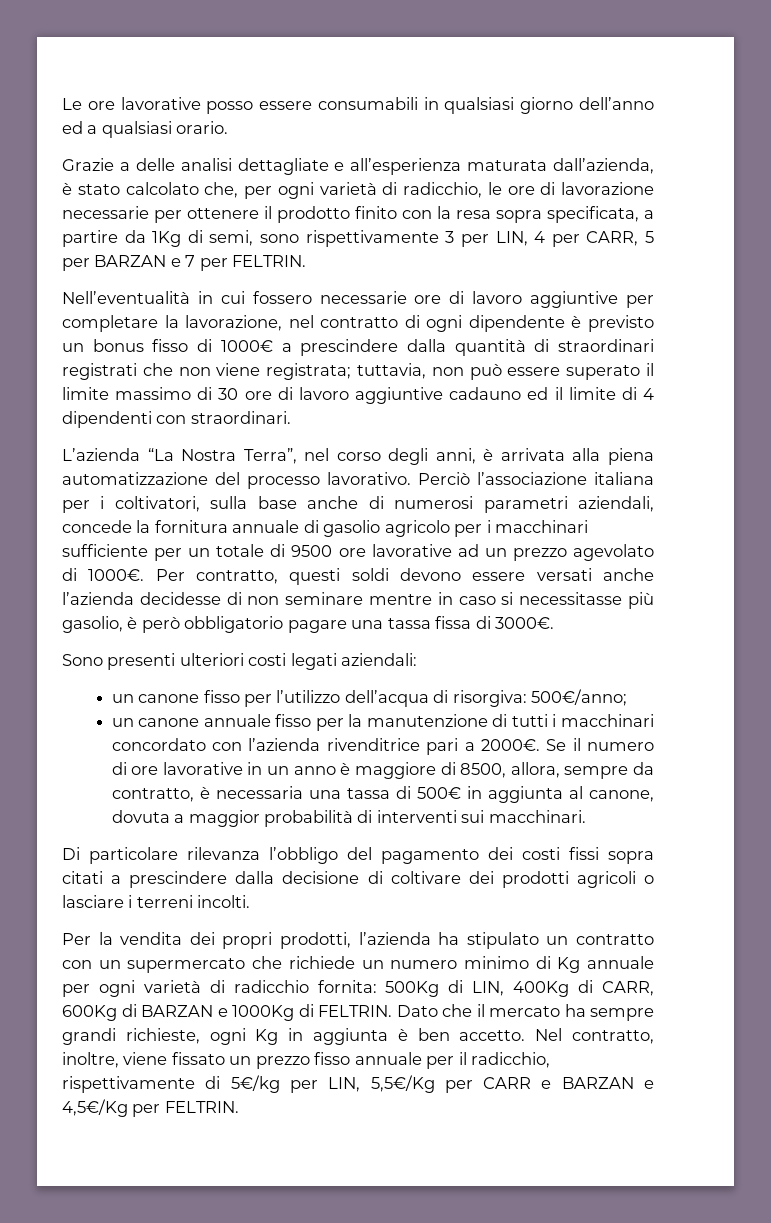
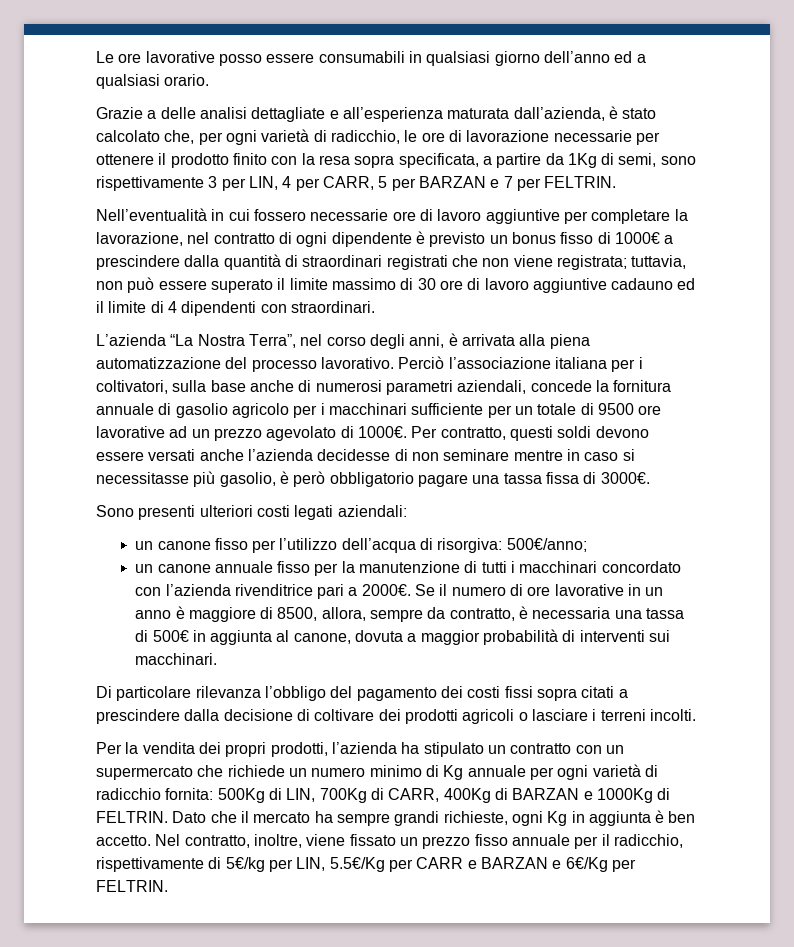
- Per la vendita dei propri prodotti, l’azienda ha stipulato un contratto con un supermercato che richiede un numero minimo di Kg annuale per ogni varietà di radicchio fornita: 500Kg di LIN, 400Kg di CARR, 600Kg di BARZAN e 1000Kg di FELTRIN.
+ Per la vendita dei propri prodotti, l’azienda ha stipulato un contratto con un supermercato che richiede un numero minimo di Kg annuale per ogni varietà di radicchio fornita: 500Kg di LIN, 700Kg di CARR, 400Kg di BARZAN e 1000Kg di FELTRIN.
- Nel contratto, inoltre, viene fissato un prezzo fisso annuale per il radicchio, rispettivamente di 5€/kg per LIN, 5,5€/Kg per CARR e BARZAN e 4,5€/Kg per FELTRIN.
+ Nel contratto, inoltre, viene fissato un prezzo fisso annuale per il radicchio, rispettivamente di 5€/kg per LIN, 5.5€/Kg per CARR e BARZAN e 6€/Kg per FELTRIN.

